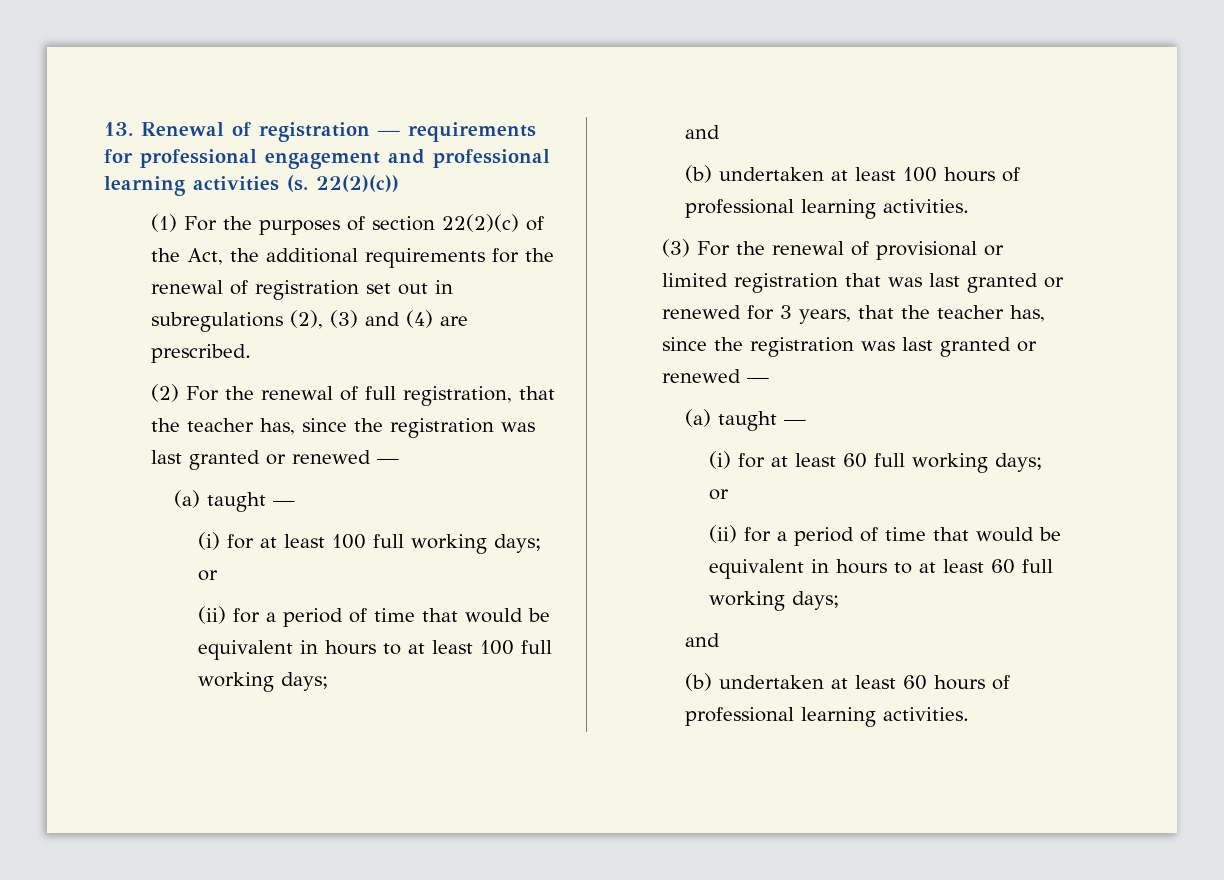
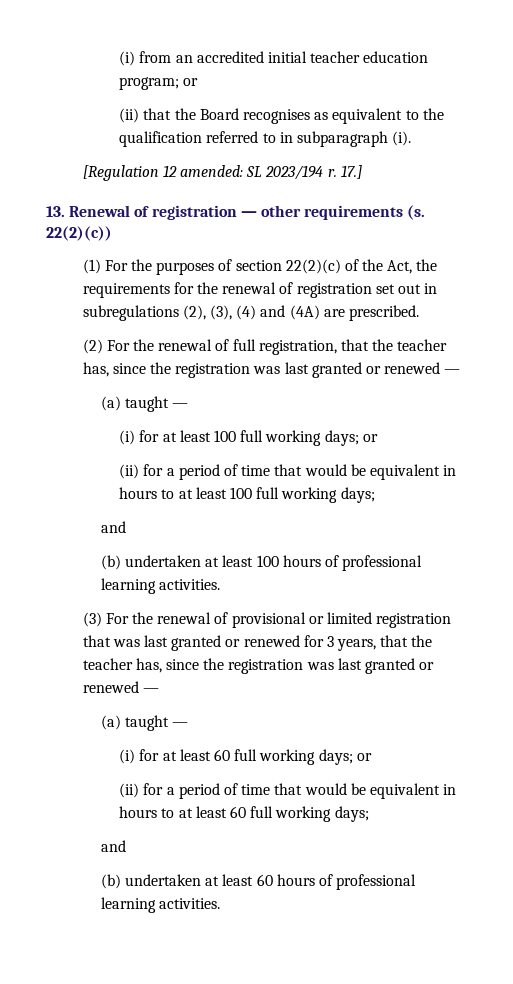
+ (i) from an accredited initial teacher education program; or
+ (ii) that the Board recognises as equivalent to the qualification referred to in subparagraph (i).
+ [Regulation 12 amended: SL 2023/194 r. 17.]
- 13. Renewal of registration — requirements for professional engagement and professional learning activities (s.
+ 13. Renewal of registration — other requirements (s.
- (1) For the purposes of section 22(2)(c) of the Act, the additional requirements for the renewal of registration set out in subregulations (2), (3) and (4) are prescribed.
+ (1) For the purposes of section 22(2)(c) of the Act, the requirements for the renewal of registration set out in subregulations (2), (3), (4) and (4A) are prescribed.

